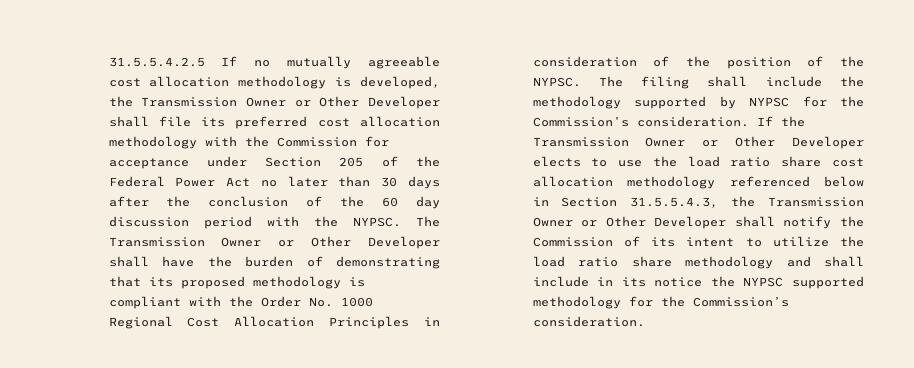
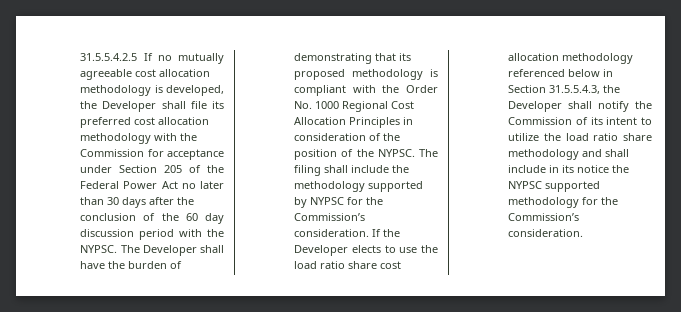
- 31.5.5.4.2.5 If no mutually agreeable cost allocation methodology is developed, the Transmission Owner or Other Developer shall file its preferred cost allocation methodology with the Commission for acceptance under Section 205 of the Federal Power Act no later than 30 days after the conclusion of the 60 day discussion period with the NYPSC.
+ 31.5.5.4.2.5 If no mutually agreeable cost allocation methodology is developed, the Developer shall file its preferred cost allocation methodology with the Commission for acceptance under Section 205 of the Federal Power Act no later than 30 days after the conclusion of the 60 day discussion period with the NYPSC.
- The Transmission Owner or Other Developer shall have the burden of demonstrating that its proposed methodology is compliant with the Order No. 1000 Regional Cost Allocation Principles in consideration of the position of the NYPSC.
+ The Developer shall have the burden of demonstrating that its proposed methodology is compliant with the Order No. 1000 Regional Cost Allocation Principles in consideration of the position of the NYPSC.
- If the Transmission Owner or Other Developer elects to use the load ratio share cost allocation methodology referenced below in Section 31.5.5.4.3, the Transmission Owner or Other Developer shall notify the Commission of its intent to utilize the load ratio share methodology and shall include in its notice the NYPSC supported methodology for the Commission’s consideration.
+ If the Developer elects to use the load ratio share cost allocation methodology referenced below in Section 31.5.5.4.3, the Developer shall notify the Commission of its intent to utilize the load ratio share methodology and shall include in its notice the NYPSC supported methodology for the Commission’s consideration.

